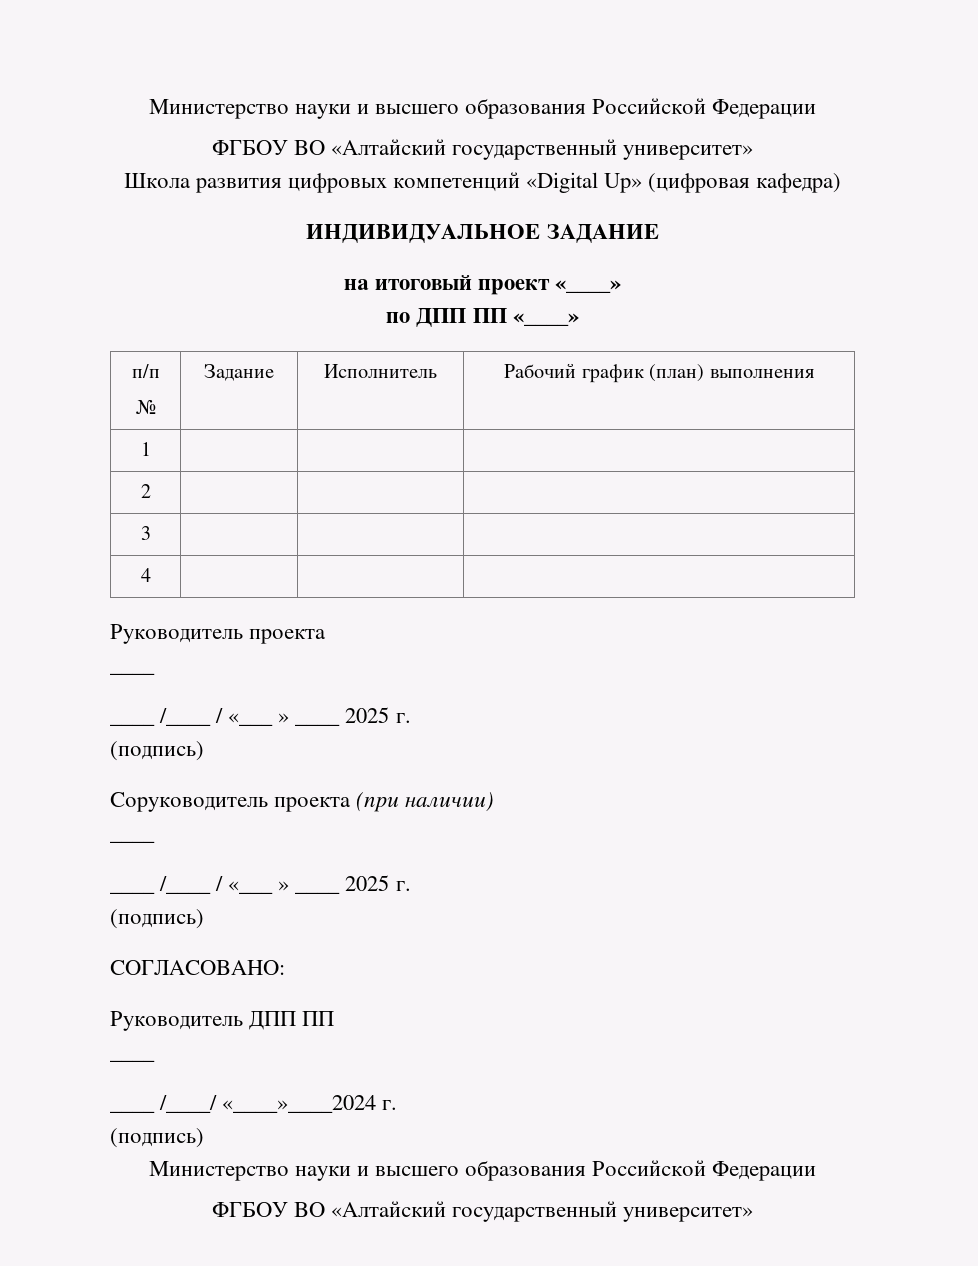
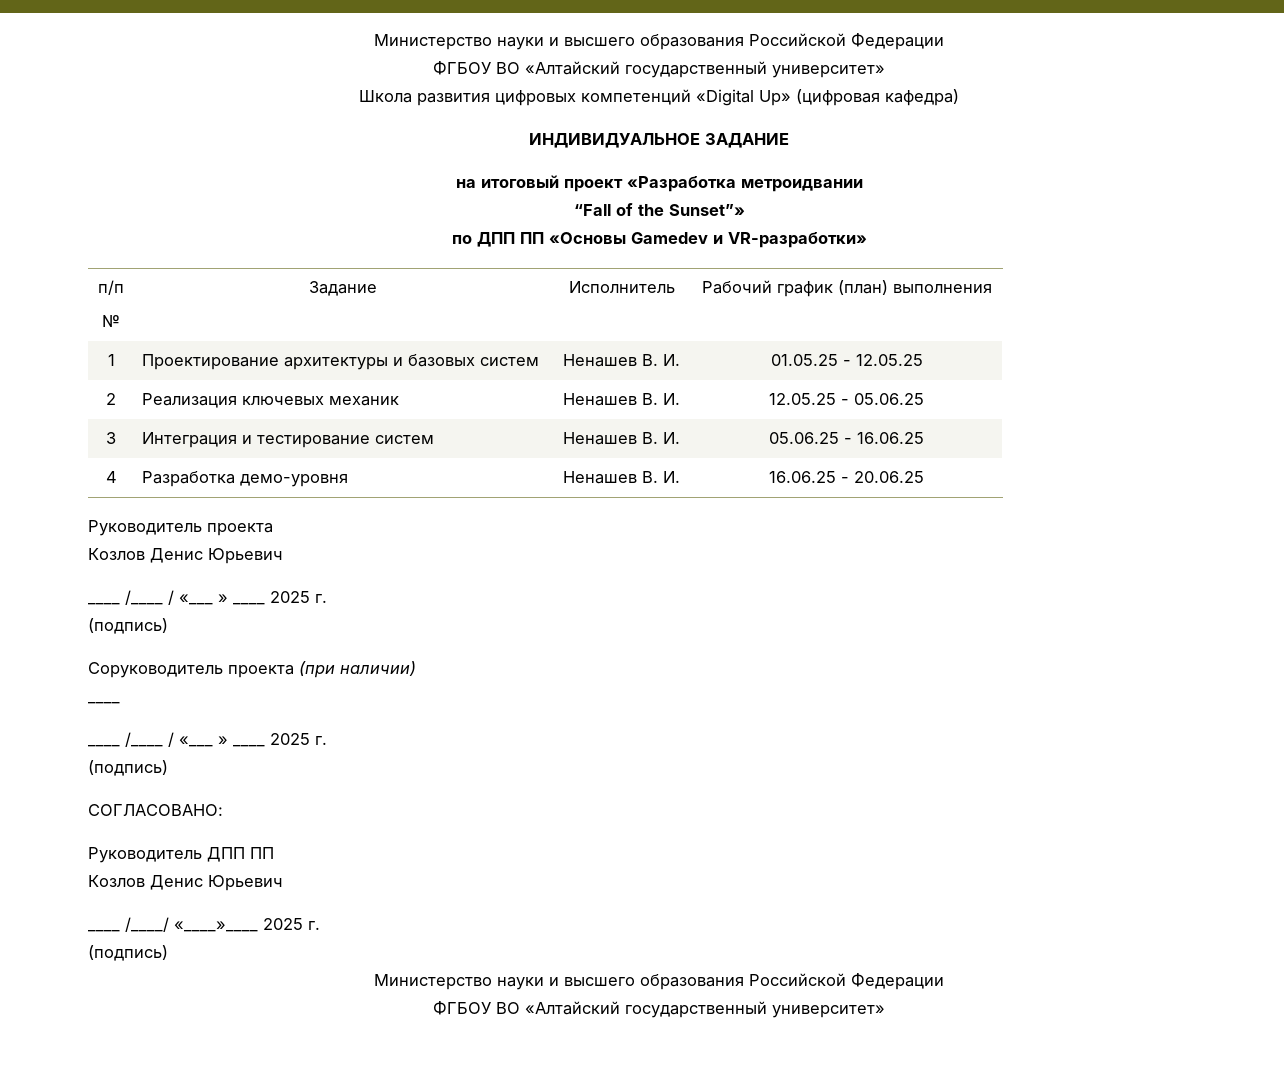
- на итоговый проект «____»
+ на итоговый проект «Разработка метроидвании
+ “Fall of the Sunset”»
- по ДПП ПП «____»
+ по ДПП ПП «Основы Gamedev и VR-разработки»
- 1 | | |
- 2 | | |
- 3 | | |
- 4 | | |
+ 1 | Проектирование архитектуры и базовых систем | Ненашев В. И. | 01.05.25 - 12.05.25
+ 2 | Реализация ключевых механик | Ненашев В. И. | 12.05.25 - 05.06.25
+ 3 | Интеграция и тестирование систем | Ненашев В. И. | 05.06.25 - 16.06.25
+ 4 | Разработка демо-уровня | Ненашев В. И. | 16.06.25 - 20.06.25
  Руководитель проекта
- ____
+ Козлов Денис Юрьевич
  Руководитель ДПП ПП
- ____
+ Козлов Денис Юрьевич
- ____ /____/ «____»____2024 г.
+ ____ /____/ «____»____ 2025 г.

